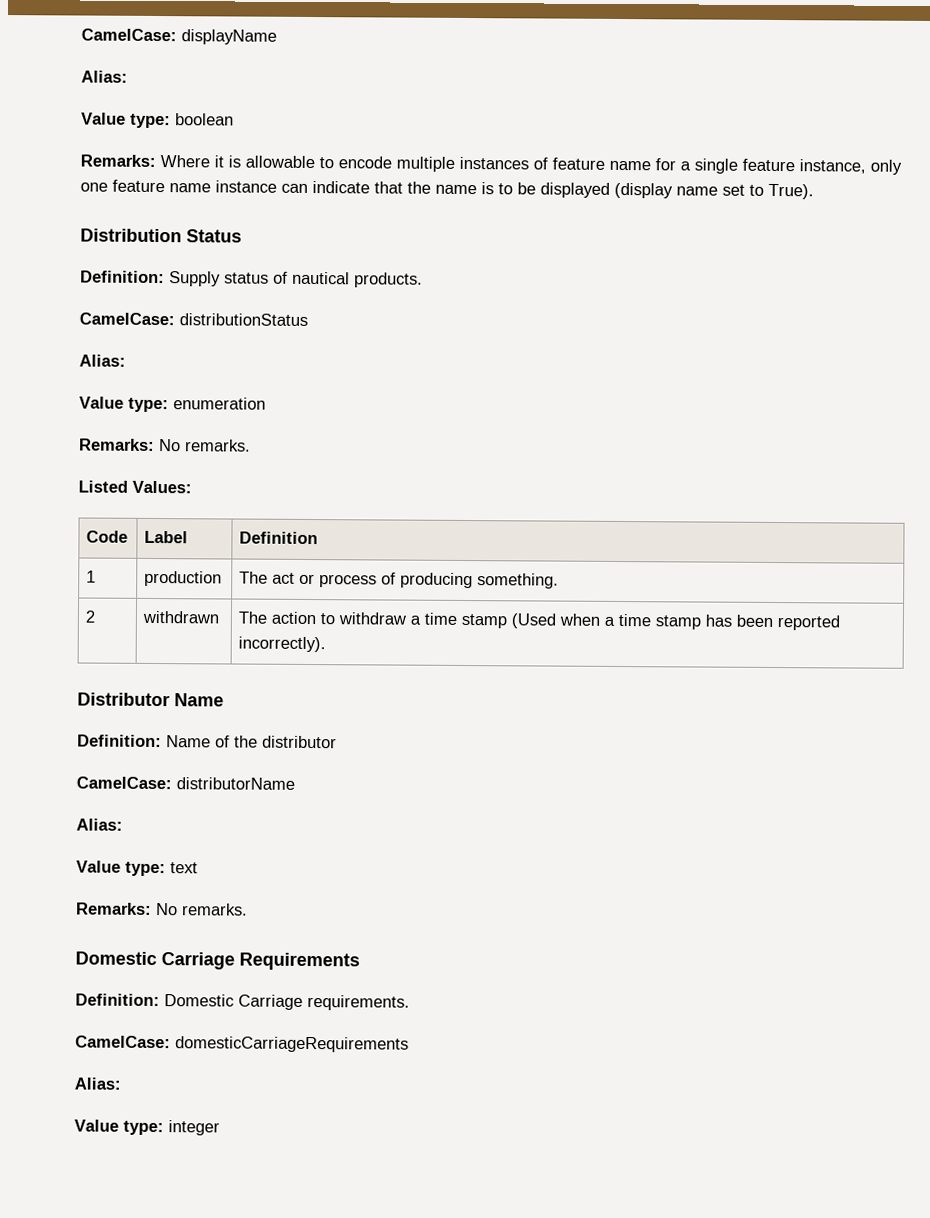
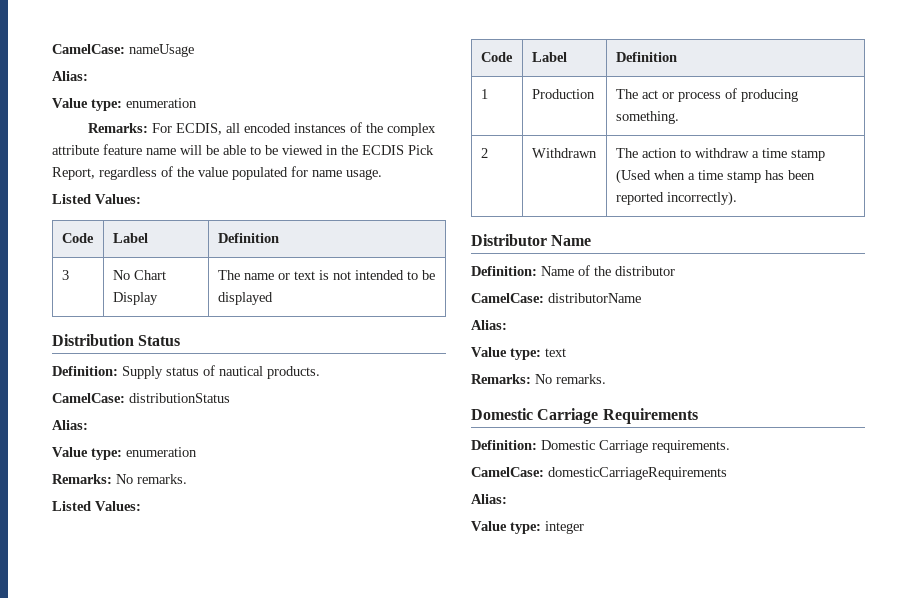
- CamelCase: displayName
+ CamelCase: nameUsage
  Alias:
- Value type: boolean
- Remarks: Where it is allowable to encode multiple instances of feature name for a single feature instance, only one feature name instance can indicate that the name is to be displayed (display name set to True).
+ Value type: enumeration
+ Remarks: For ECDIS, all encoded instances of the complex attribute feature name will be able to be viewed in the ECDIS Pick Report, regardless of the value populated for name usage.
+ Listed Values:
+ Code | Label | Definition
+ 3 | No Chart Display | The name or text is not intended to be displayed
- 1 | production | The act or process of producing something.
+ 1 | Production | The act or process of producing something.
- 2 | withdrawn | The action to withdraw a time stamp (Used when a time stamp has been reported incorrectly).
+ 2 | Withdrawn | The action to withdraw a time stamp (Used when a time stamp has been reported incorrectly).

